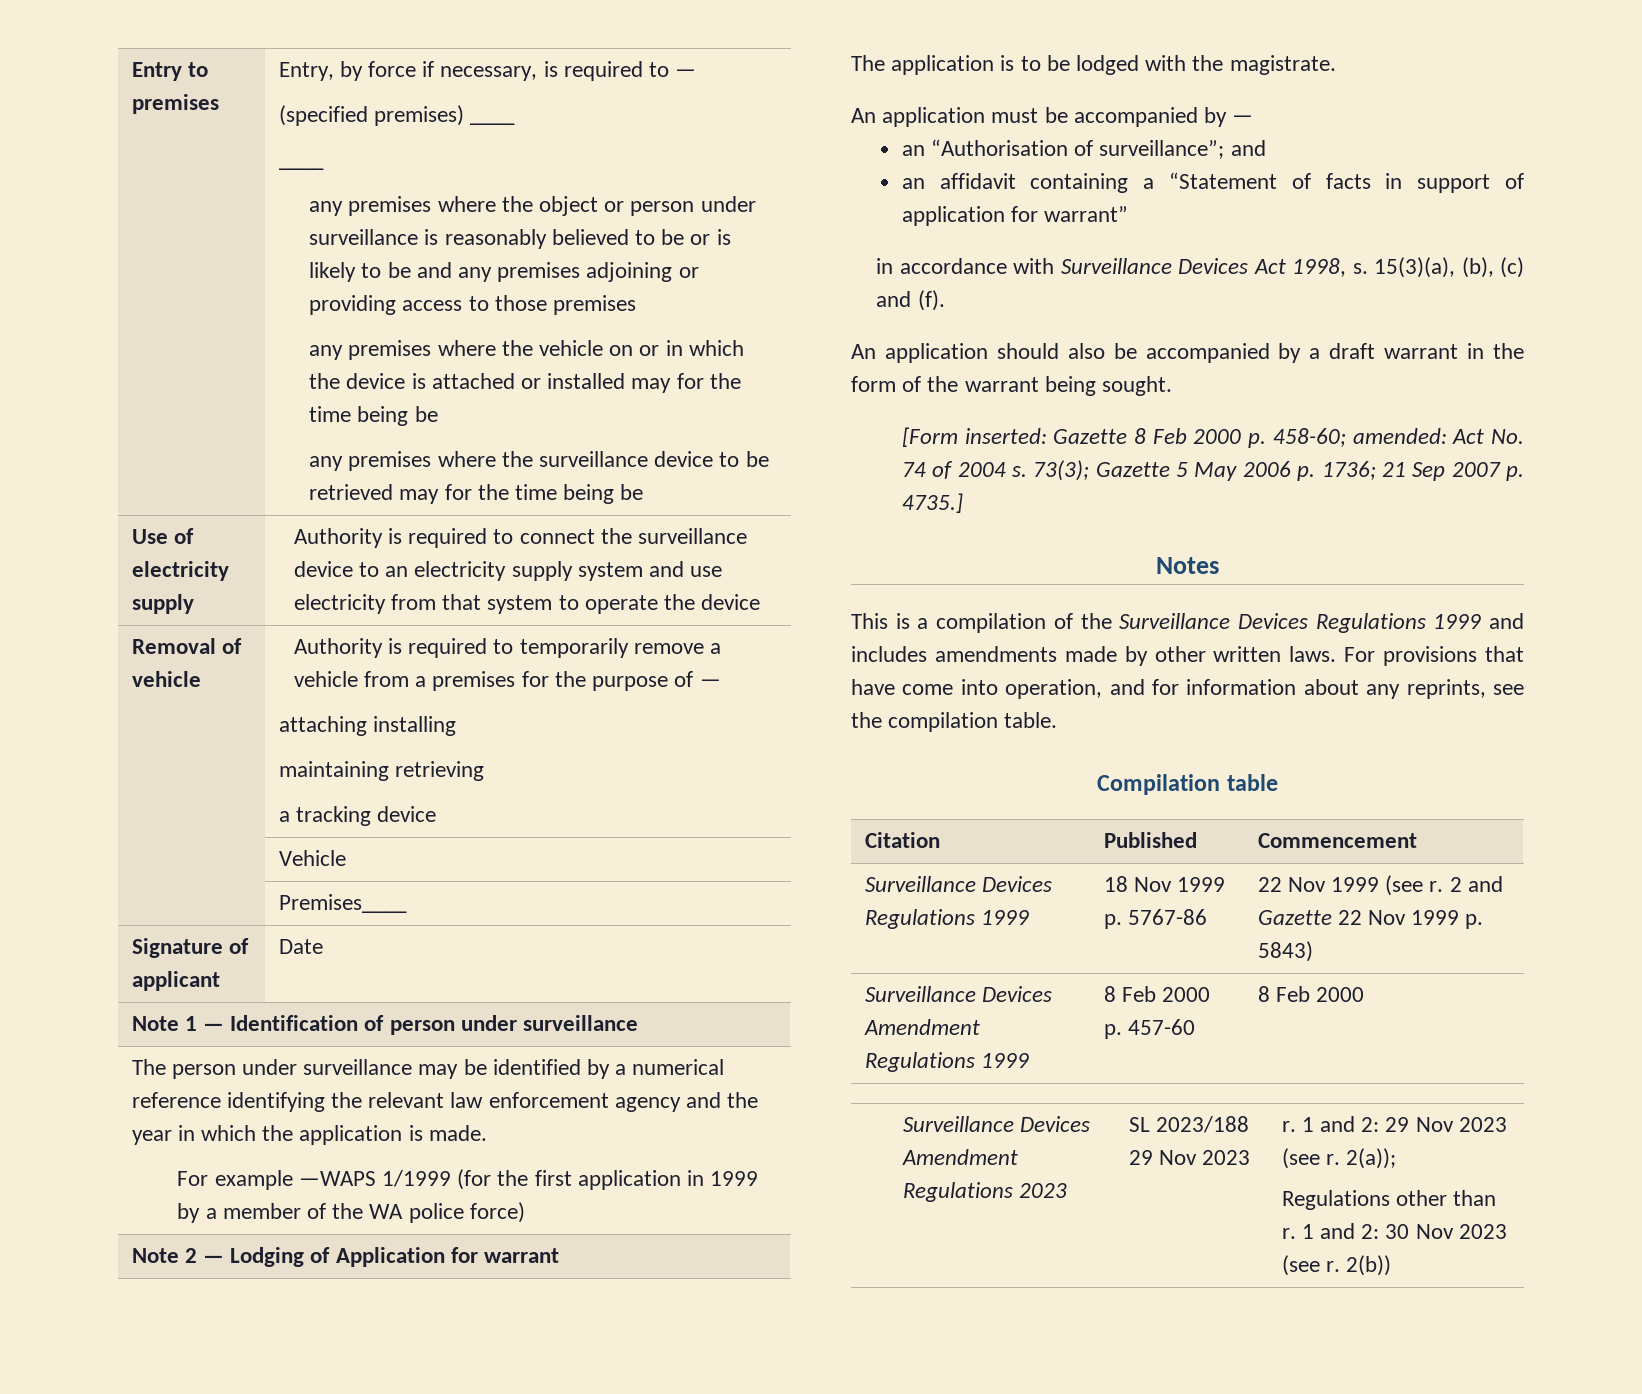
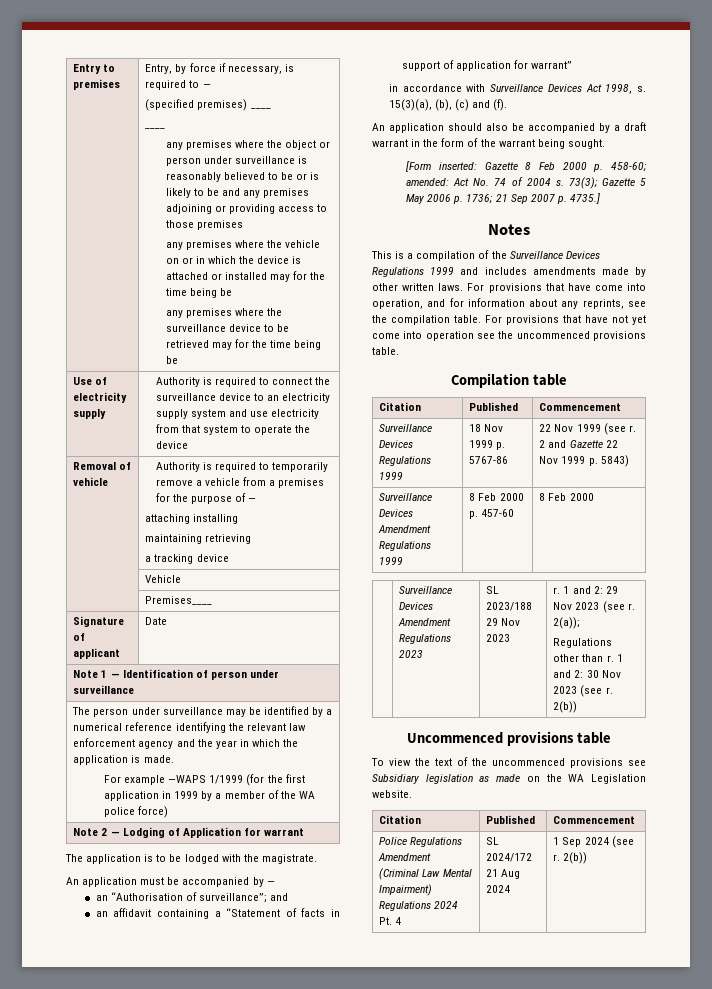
+ For provisions that have not yet come into operation see the uncommenced provisions table.
+ Uncommenced provisions table
+ To view the text of the uncommenced provisions see Subsidiary legislation as made on the WA Legislation website.
+ Citation | Published | Commencement
+ Police Regulations Amendment (Criminal Law Mental Impairment) Regulations 2024 Pt. 4 | SL 2024/172 21 Aug 2024 | 1 Sep 2024 (see r. 2(b))

